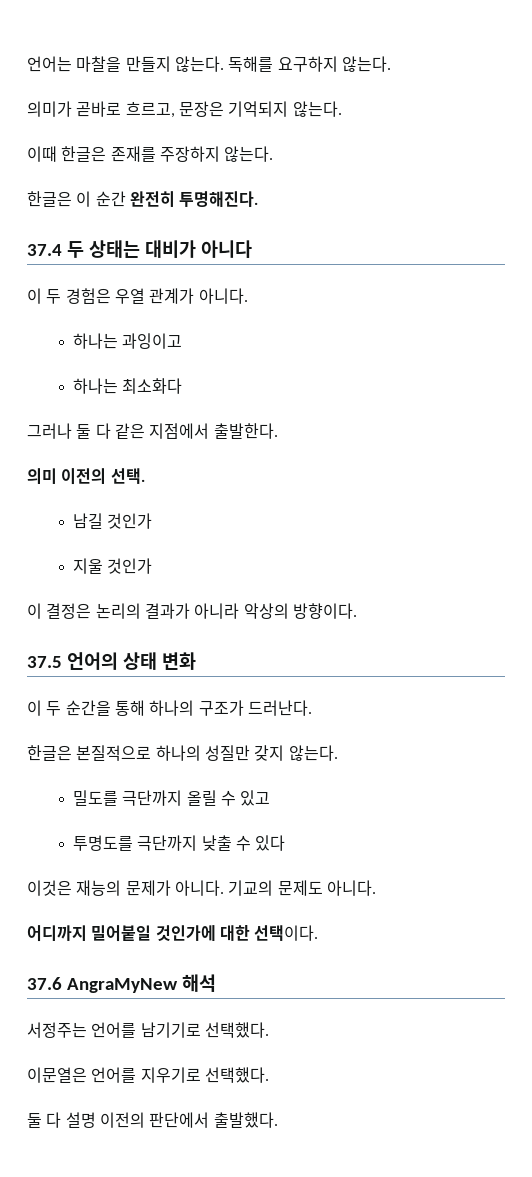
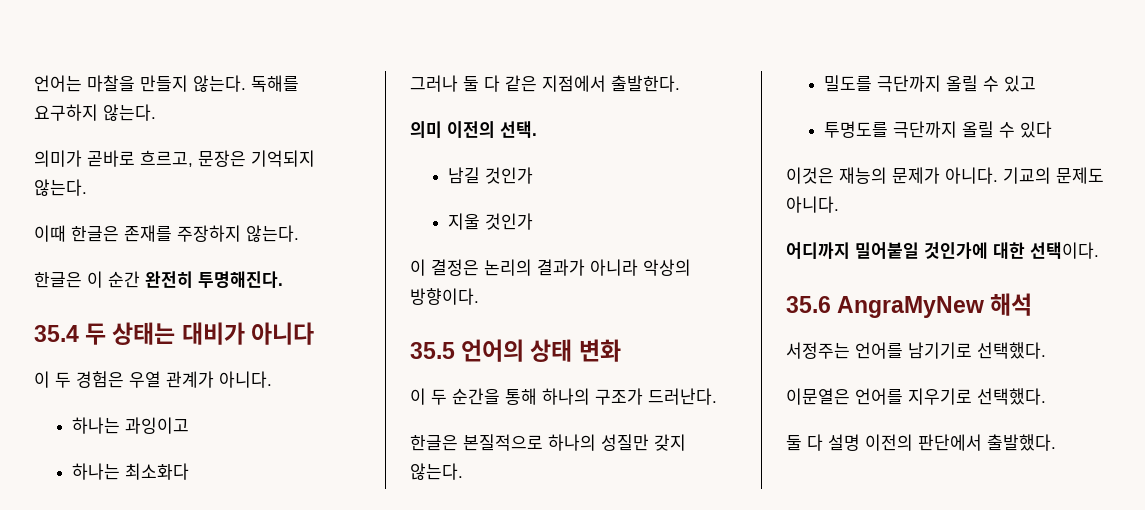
- 37.4 두 상태는 대비가 아니다
+ 35.4 두 상태는 대비가 아니다
- 37.5 언어의 상태 변화
+ 35.5 언어의 상태 변화
- 투명도를 극단까지 낮출 수 있다
+ 투명도를 극단까지 올릴 수 있다
- 37.6 AngraMyNew 해석
+ 35.6 AngraMyNew 해석

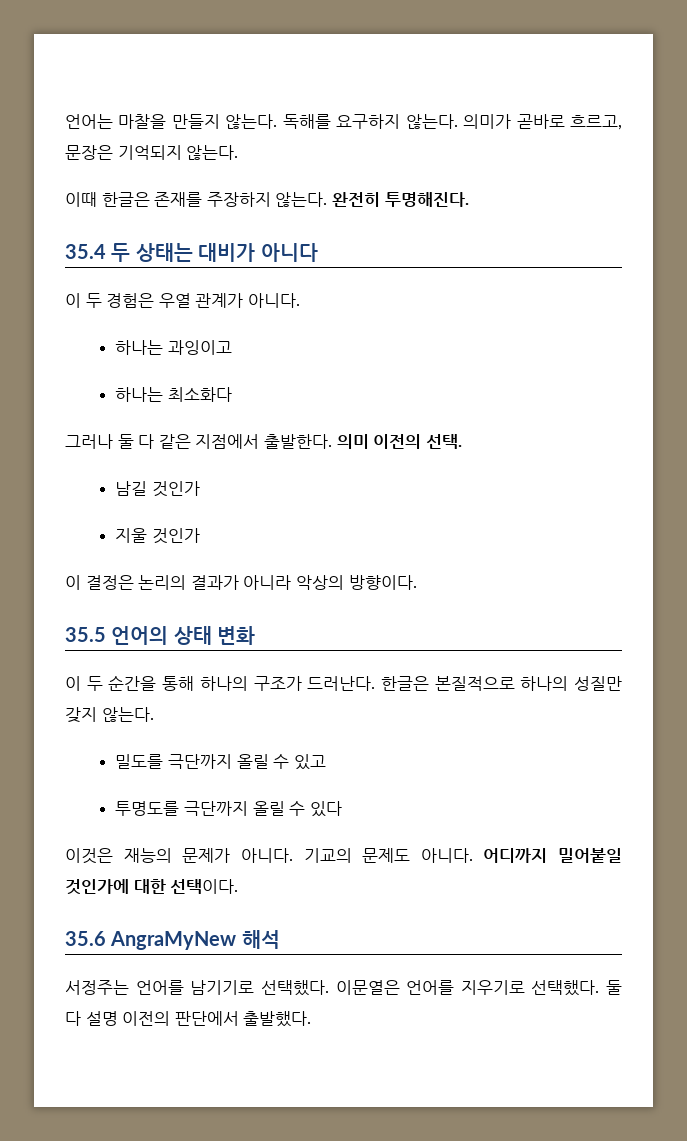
- 독해를 요구하지 않는다.
- 의미가 곧바로 흐르고, 문장은 기억되지 않는다.
+ 독해를 요구하지 않는다. 의미가 곧바로 흐르고, 문장은 기억되지 않는다.
- 이때 한글은 존재를 주장하지 않는다.
- 한글은 이 순간 완전히 투명해진다.
+ 이때 한글은 존재를 주장하지 않는다. 완전히 투명해진다.
- 그러나 둘 다 같은 지점에서 출발한다.
- 의미 이전의 선택.
+ 그러나 둘 다 같은 지점에서 출발한다. 의미 이전의 선택.
- 이 두 순간을 통해 하나의 구조가 드러난다.
- 한글은 본질적으로 하나의 성질만 갖지 않는다.
+ 이 두 순간을 통해 하나의 구조가 드러난다. 한글은 본질적으로 하나의 성질만 갖지 않는다.
- 기교의 문제도 아니다.
- 어디까지 밀어붙일 것인가에 대한 선택이다.
+ 기교의 문제도 아니다. 어디까지 밀어붙일 것인가에 대한 선택이다.
- 서정주는 언어를 남기기로 선택했다.
- 이문열은 언어를 지우기로 선택했다.
- 둘 다 설명 이전의 판단에서 출발했다.
+ 서정주는 언어를 남기기로 선택했다. 이문열은 언어를 지우기로 선택했다. 둘 다 설명 이전의 판단에서 출발했다.

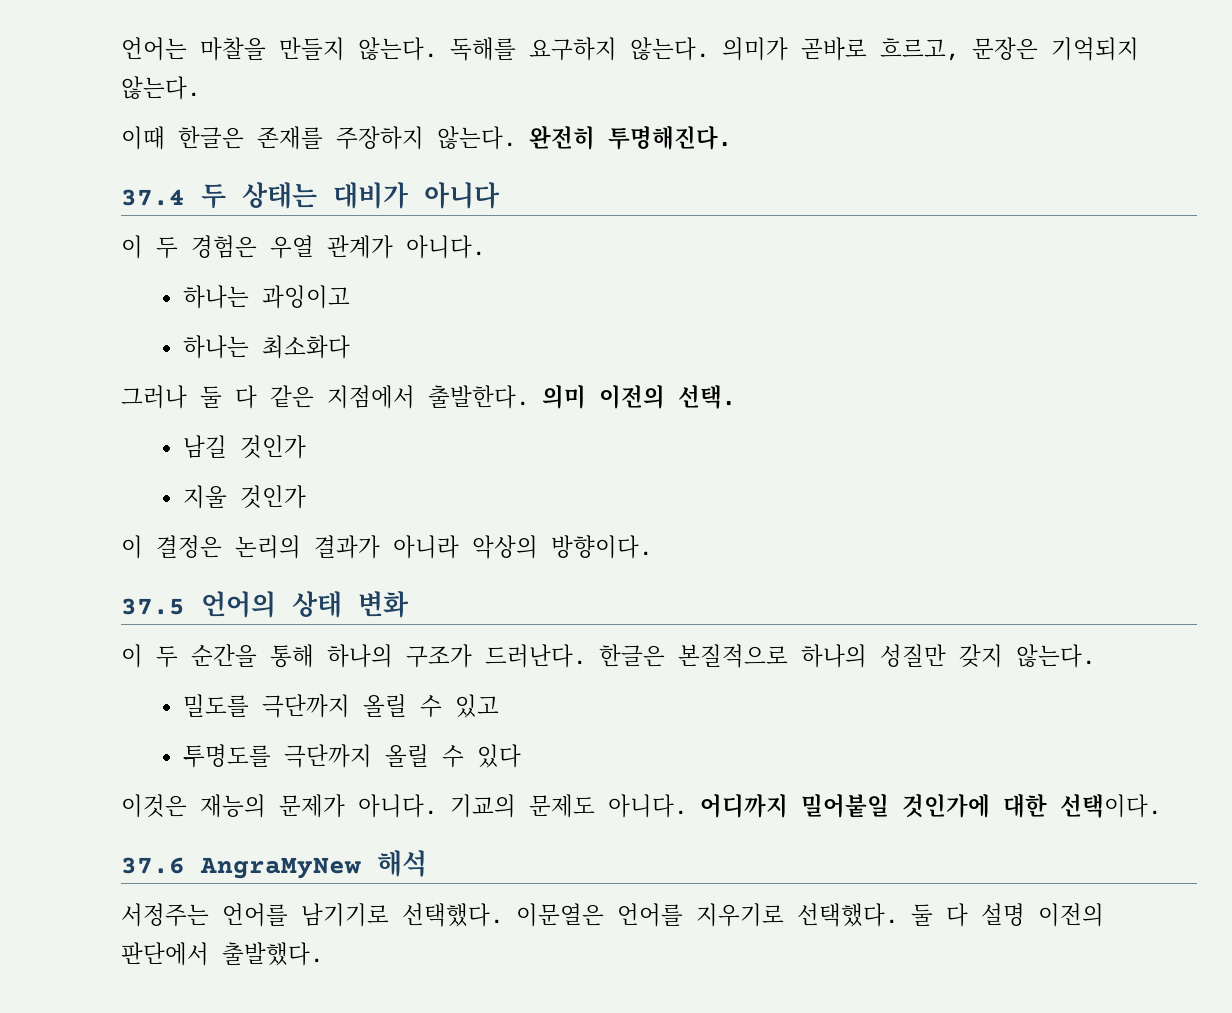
- 35.4 두 상태는 대비가 아니다
+ 37.4 두 상태는 대비가 아니다
- 35.5 언어의 상태 변화
+ 37.5 언어의 상태 변화
- 35.6 AngraMyNew 해석
+ 37.6 AngraMyNew 해석

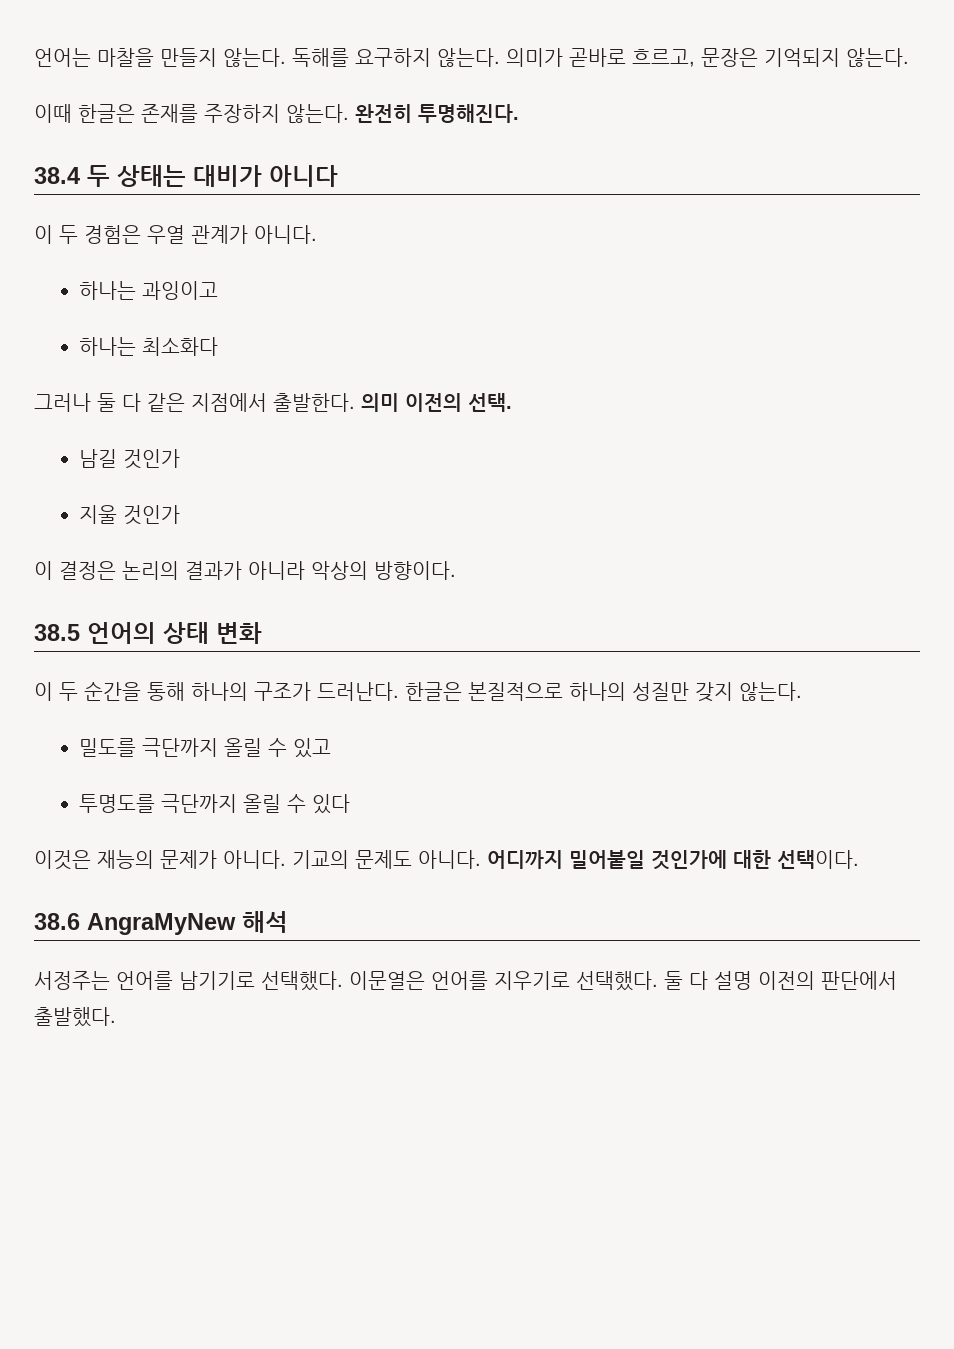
- 37.4 두 상태는 대비가 아니다
+ 38.4 두 상태는 대비가 아니다
- 37.5 언어의 상태 변화
+ 38.5 언어의 상태 변화
- 37.6 AngraMyNew 해석
+ 38.6 AngraMyNew 해석

